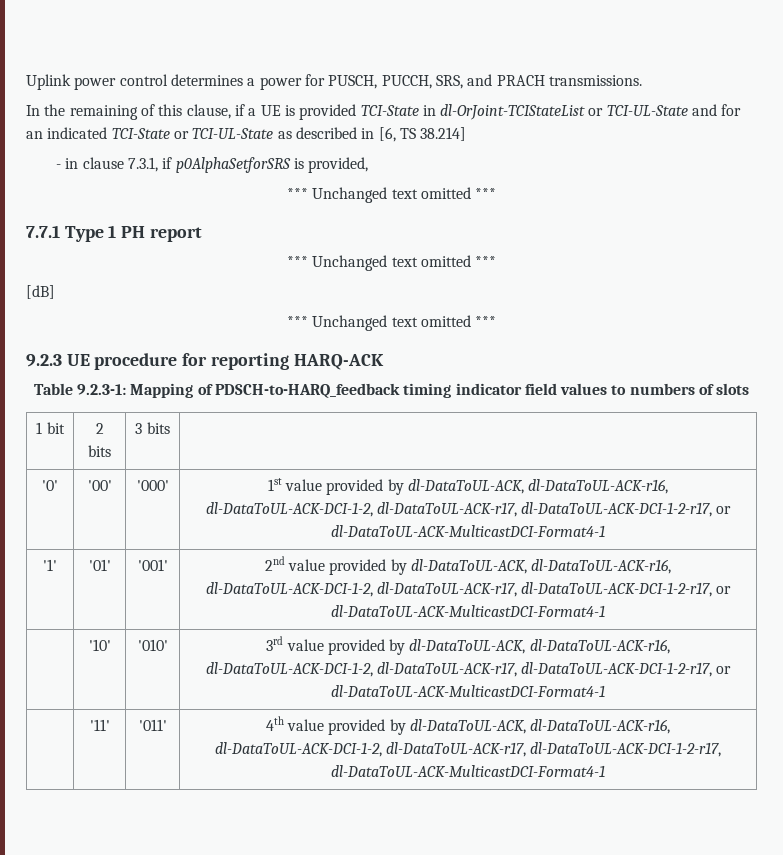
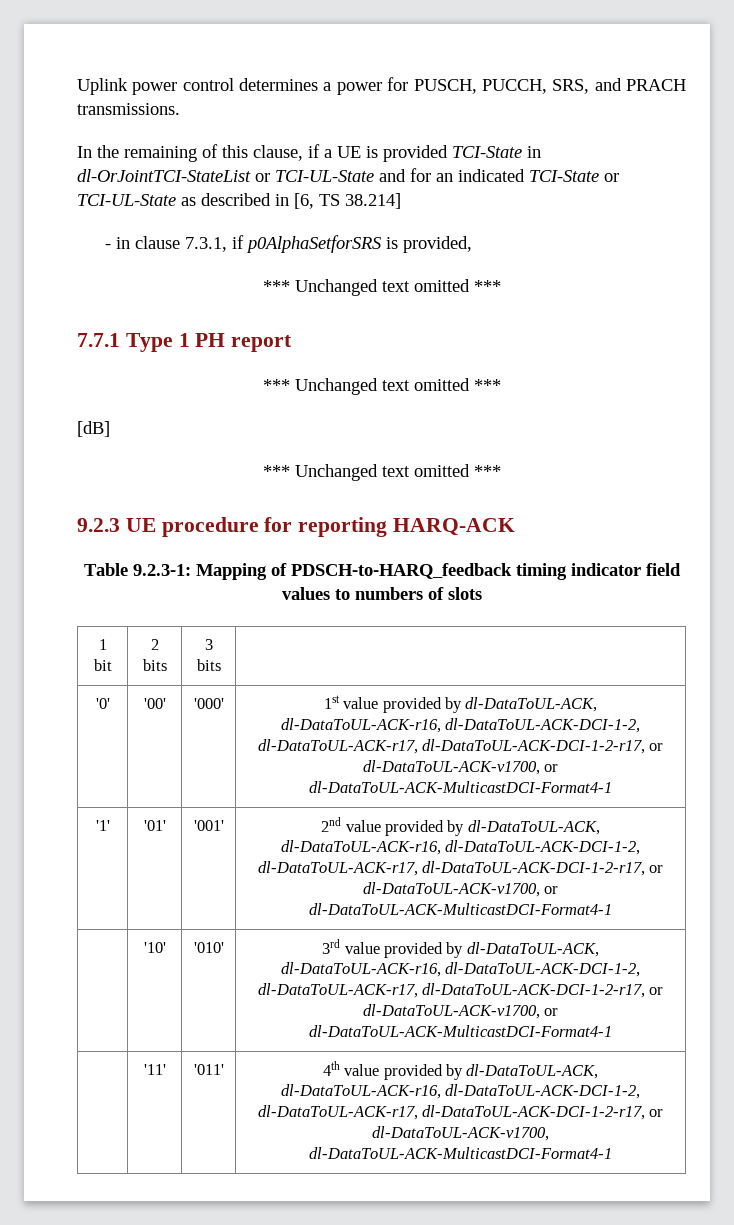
- In the remaining of this clause, if a UE is provided TCI-State in dl-OrJoint-TCIStateList or TCI-UL-State and for an indicated TCI-State or TCI-UL-State as described in [6, TS 38.214]
+ In the remaining of this clause, if a UE is provided TCI-State in dl-OrJointTCI-StateList or TCI-UL-State and for an indicated TCI-State or TCI-UL-State as described in [6, TS 38.214]
- '0' | '00' | '000' | 1st value provided by dl-DataToUL-ACK, dl-DataToUL-ACK-r16, dl-DataToUL-ACK-DCI-1-2, dl-DataToUL-ACK-r17, dl-DataToUL-ACK-DCI-1-2-r17, or dl-DataToUL-ACK-MulticastDCI-Format4-1
+ '0' | '00' | '000' | 1st value provided by dl-DataToUL-ACK, dl-DataToUL-ACK-r16, dl-DataToUL-ACK-DCI-1-2, dl-DataToUL-ACK-r17, dl-DataToUL-ACK-DCI-1-2-r17, or dl-DataToUL-ACK-v1700, or dl-DataToUL-ACK-MulticastDCI-Format4-1
- '1' | '01' | '001' | 2nd value provided by dl-DataToUL-ACK, dl-DataToUL-ACK-r16, dl-DataToUL-ACK-DCI-1-2, dl-DataToUL-ACK-r17, dl-DataToUL-ACK-DCI-1-2-r17, or dl-DataToUL-ACK-MulticastDCI-Format4-1
+ '1' | '01' | '001' | 2nd value provided by dl-DataToUL-ACK, dl-DataToUL-ACK-r16, dl-DataToUL-ACK-DCI-1-2, dl-DataToUL-ACK-r17, dl-DataToUL-ACK-DCI-1-2-r17, or dl-DataToUL-ACK-v1700, or dl-DataToUL-ACK-MulticastDCI-Format4-1
- | '10' | '010' | 3rd value provided by dl-DataToUL-ACK, dl-DataToUL-ACK-r16, dl-DataToUL-ACK-DCI-1-2, dl-DataToUL-ACK-r17, dl-DataToUL-ACK-DCI-1-2-r17, or dl-DataToUL-ACK-MulticastDCI-Format4-1
+ | '10' | '010' | 3rd value provided by dl-DataToUL-ACK, dl-DataToUL-ACK-r16, dl-DataToUL-ACK-DCI-1-2, dl-DataToUL-ACK-r17, dl-DataToUL-ACK-DCI-1-2-r17, or dl-DataToUL-ACK-v1700, or dl-DataToUL-ACK-MulticastDCI-Format4-1
- | '11' | '011' | 4th value provided by dl-DataToUL-ACK, dl-DataToUL-ACK-r16, dl-DataToUL-ACK-DCI-1-2, dl-DataToUL-ACK-r17, dl-DataToUL-ACK-DCI-1-2-r17, dl-DataToUL-ACK-MulticastDCI-Format4-1
+ | '11' | '011' | 4th value provided by dl-DataToUL-ACK, dl-DataToUL-ACK-r16, dl-DataToUL-ACK-DCI-1-2, dl-DataToUL-ACK-r17, dl-DataToUL-ACK-DCI-1-2-r17, or dl-DataToUL-ACK-v1700, dl-DataToUL-ACK-MulticastDCI-Format4-1

